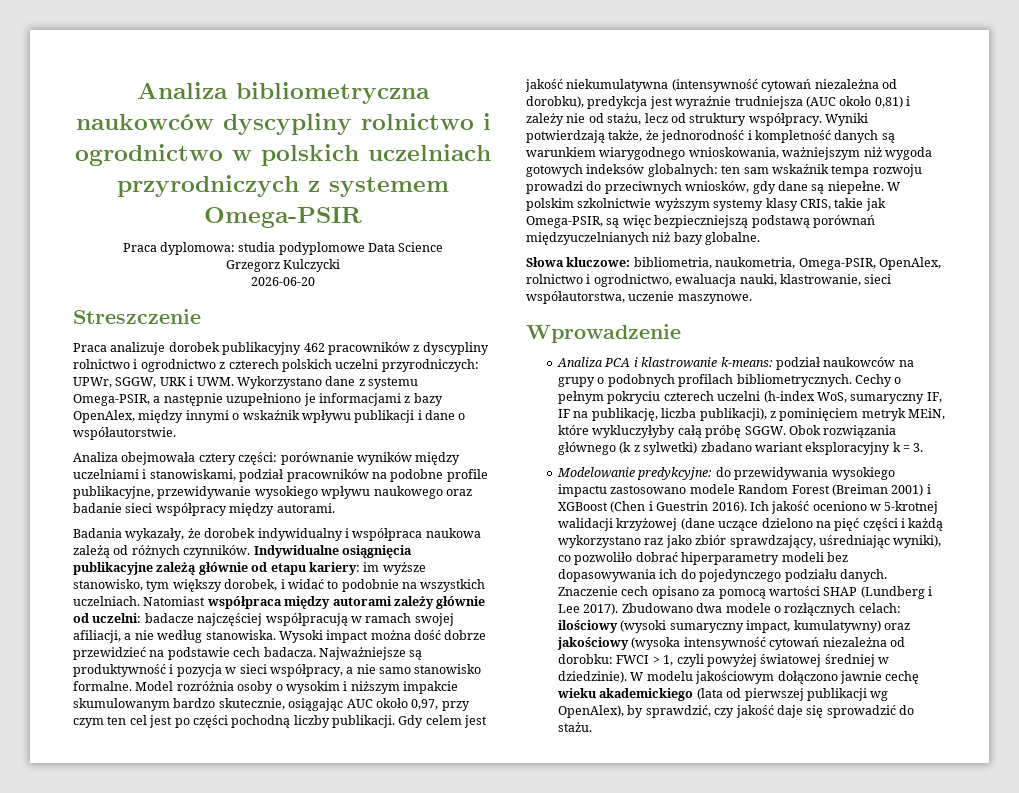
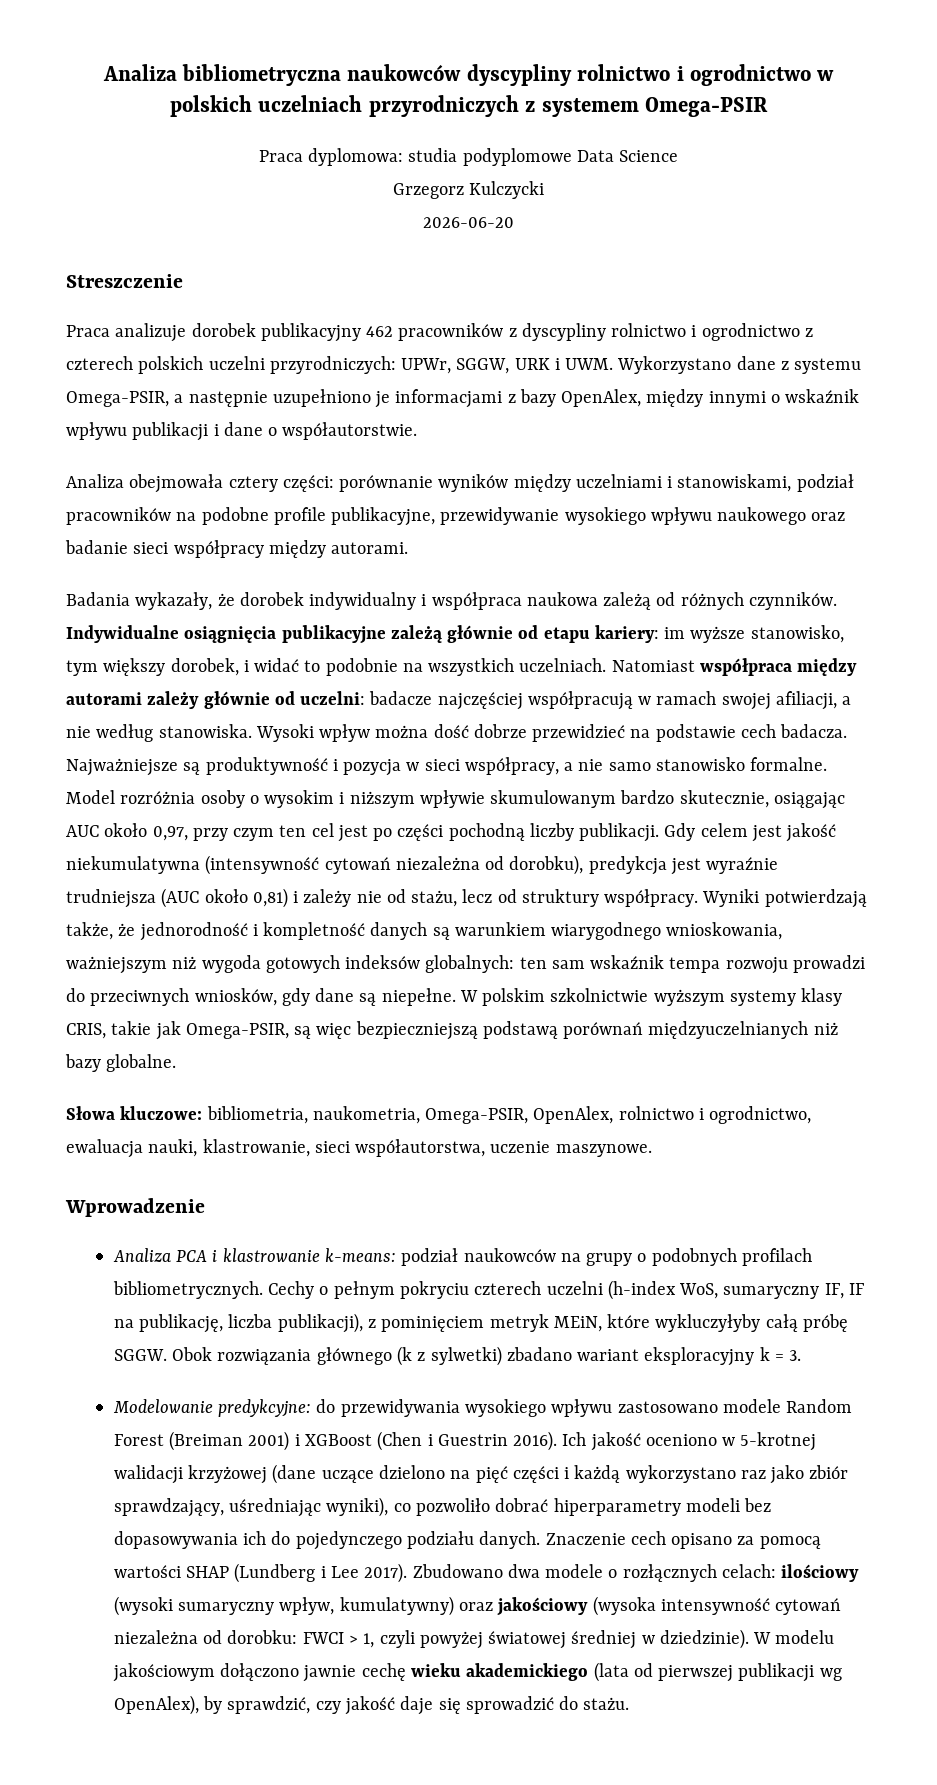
- Wysoki impact można dość dobrze przewidzieć na podstawie cech badacza.
+ Wysoki wpływ można dość dobrze przewidzieć na podstawie cech badacza.
- Model rozróżnia osoby o wysokim i niższym impakcie skumulowanym bardzo skutecznie, osiągając AUC około 0,97, przy czym ten cel jest po części pochodną liczby publikacji.
+ Model rozróżnia osoby o wysokim i niższym wpływie skumulowanym bardzo skutecznie, osiągając AUC około 0,97, przy czym ten cel jest po części pochodną liczby publikacji.
- Modelowanie predykcyjne: do przewidywania wysokiego impactu zastosowano modele Random Forest (Breiman 2001) i XGBoost (Chen i Guestrin 2016).
+ Modelowanie predykcyjne: do przewidywania wysokiego wpływu zastosowano modele Random Forest (Breiman 2001) i XGBoost (Chen i Guestrin 2016).
- Zbudowano dwa modele o rozłącznych celach: ilościowy (wysoki sumaryczny impact, kumulatywny) oraz jakościowy (wysoka intensywność cytowań niezależna od dorobku: FWCI > 1, czyli powyżej światowej średniej w dziedzinie).
+ Zbudowano dwa modele o rozłącznych celach: ilościowy (wysoki sumaryczny wpływ, kumulatywny) oraz jakościowy (wysoka intensywność cytowań niezależna od dorobku: FWCI > 1, czyli powyżej światowej średniej w dziedzinie).

